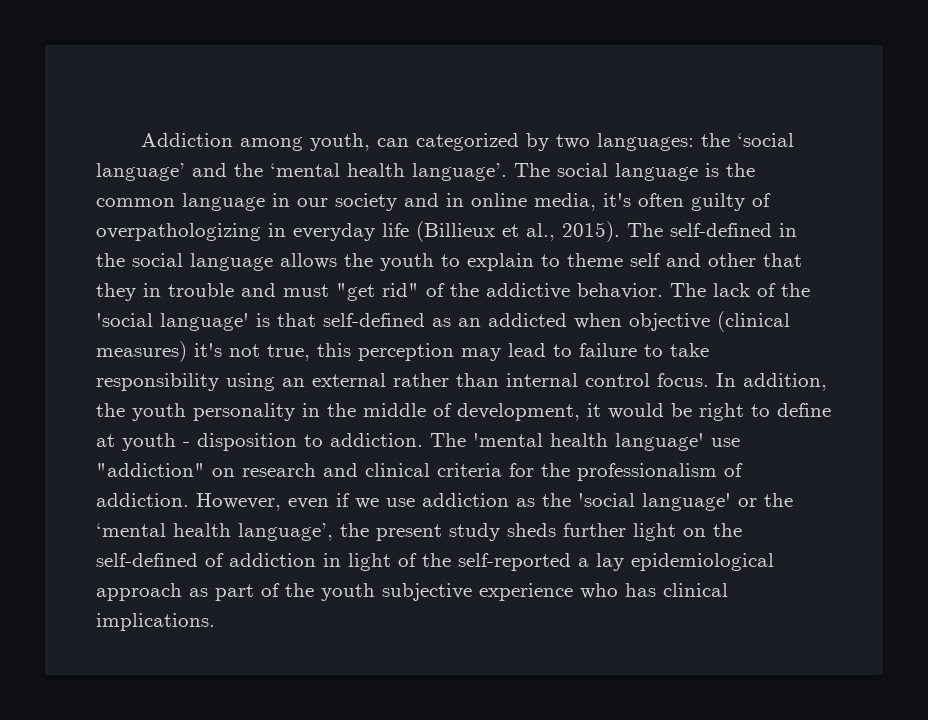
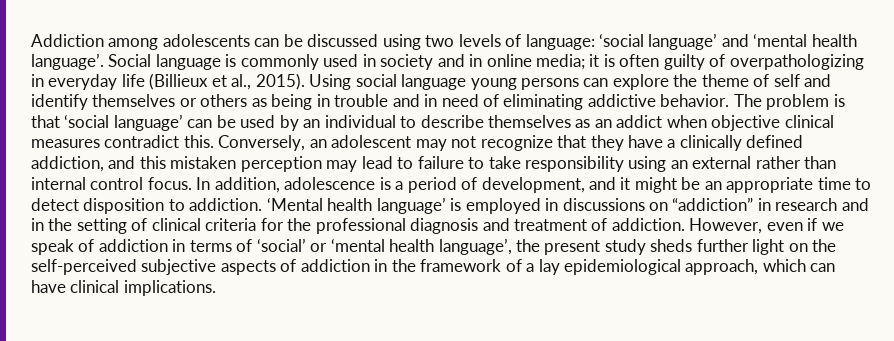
- Addiction among youth, can categorized by two languages: the ‘social language’ and the ‘mental health language’.
+ Addiction among adolescents can be discussed using two levels of language: ‘social language’ and ‘mental health language’.
- The social language is the common language in our society and in online media, it's often guilty of overpathologizing in everyday life (Billieux et al., 2015).
+ Social language is commonly used in society and in online media; it is often guilty of overpathologizing in everyday life (Billieux et al., 2015).
- The self-defined in the social language allows the youth to explain to theme self and other that they in trouble and must "get rid" of the addictive behavior. The lack of the 'social language' is that self-defined as an addicted when objective (clinical measures) it's not true, this perception may lead to failure to take responsibility using an external rather than internal control focus.
+ Using social language young persons can explore the theme of self and identify themselves or others as being in trouble and in need of eliminating addictive behavior. The problem is that ‘social language’ can be used by an individual to describe themselves as an addict when objective clinical measures contradict this. Conversely, an adolescent may not recognize that they have a clinically defined addiction, and this mistaken perception may lead to failure to take responsibility using an external rather than internal control focus.
- In addition, the youth personality in the middle of development, it would be right to define at youth - disposition to addiction. The 'mental health language' use "addiction" on research and clinical criteria for the professionalism of addiction.
+ In addition, adolescence is a period of development, and it might be an appropriate time to detect disposition to addiction. ‘Mental health language’ is employed in discussions on “addiction” in research and in the setting of clinical criteria for the professional diagnosis and treatment of addiction.
- However, even if we use addiction as the 'social language' or the ‘mental health language’, the present study sheds further light on the self-defined of addiction in light of the self-reported a lay epidemiological approach as part of the youth subjective experience who has clinical implications.
+ However, even if we speak of addiction in terms of ‘social’ or ‘mental health language’, the present study sheds further light on the self-perceived subjective aspects of addiction in the framework of a lay epidemiological approach, which can have clinical implications.

